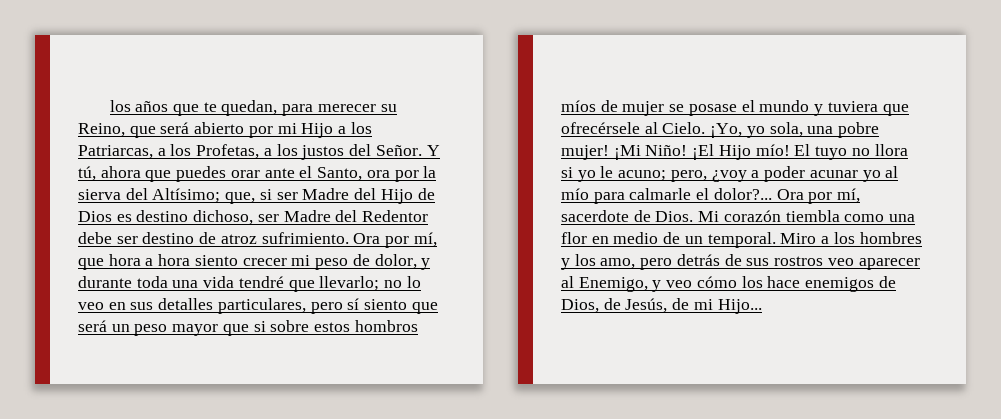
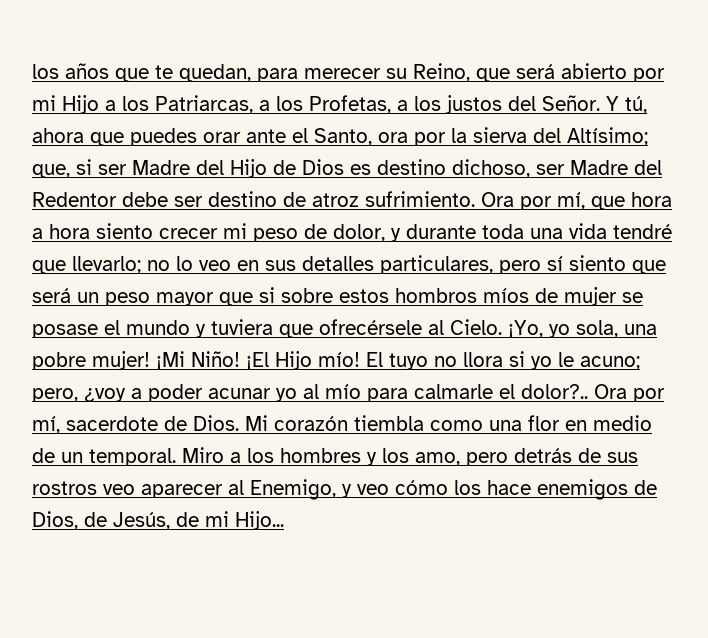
- El tuyo no llora si yo le acuno; pero, ¿voy a poder acunar yo al mío para calmarle el dolor?...
+ El tuyo no llora si yo le acuno; pero, ¿voy a poder acunar yo al mío para calmarle el dolor?..

